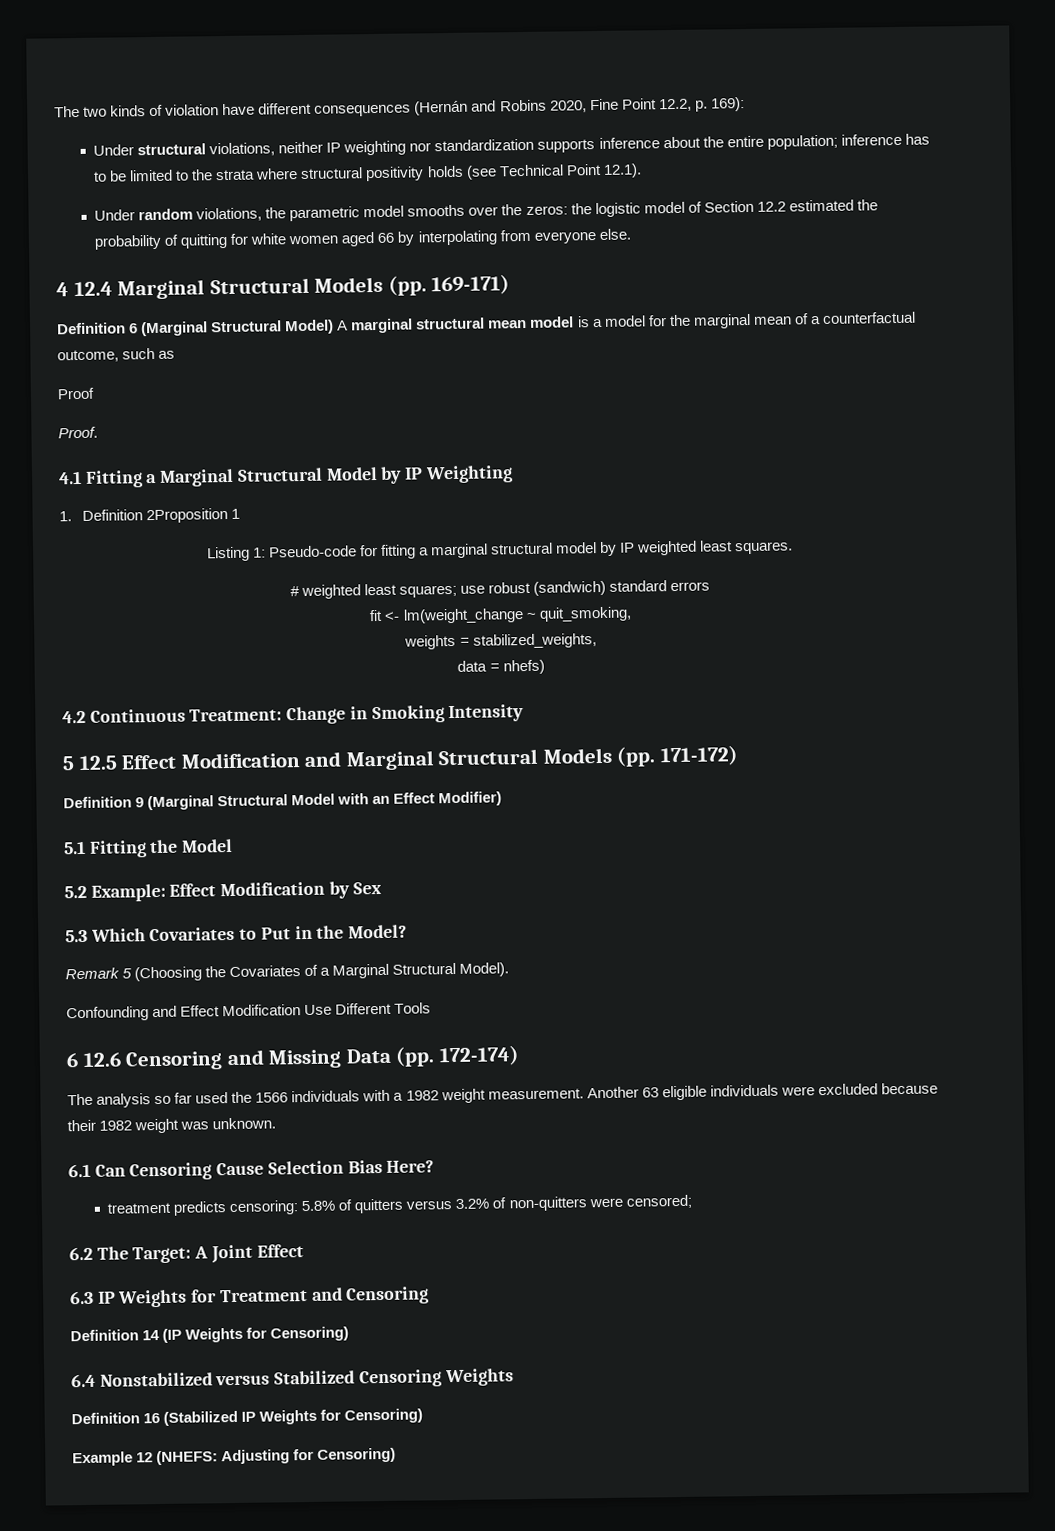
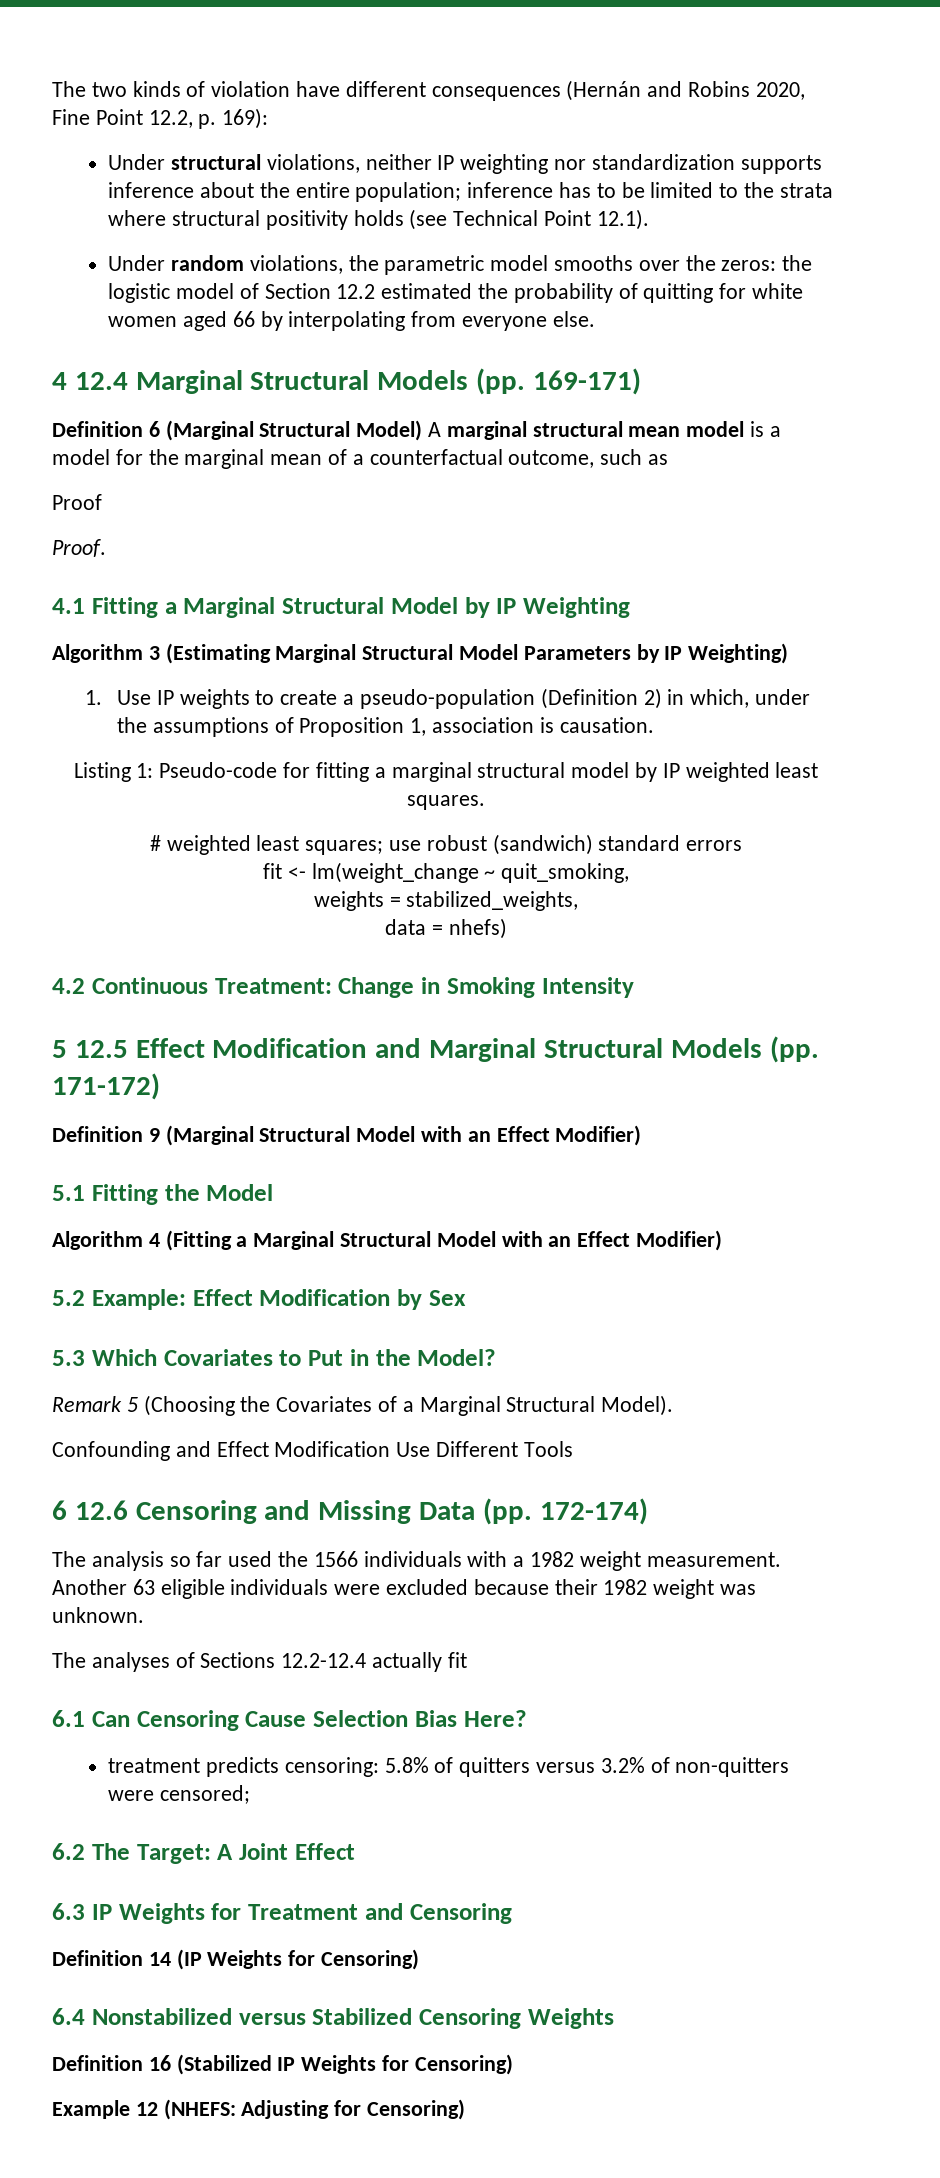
- 1. Definition 2Proposition 1
+ Algorithm 3 (Estimating Marginal Structural Model Parameters by IP Weighting)
+ 1. Use IP weights to create a pseudo-population (Definition 2) in which, under the assumptions of Proposition 1, association is causation.
+ Algorithm 4 (Fitting a Marginal Structural Model with an Effect Modifier)
+ The analyses of Sections 12.2-12.4 actually fit

